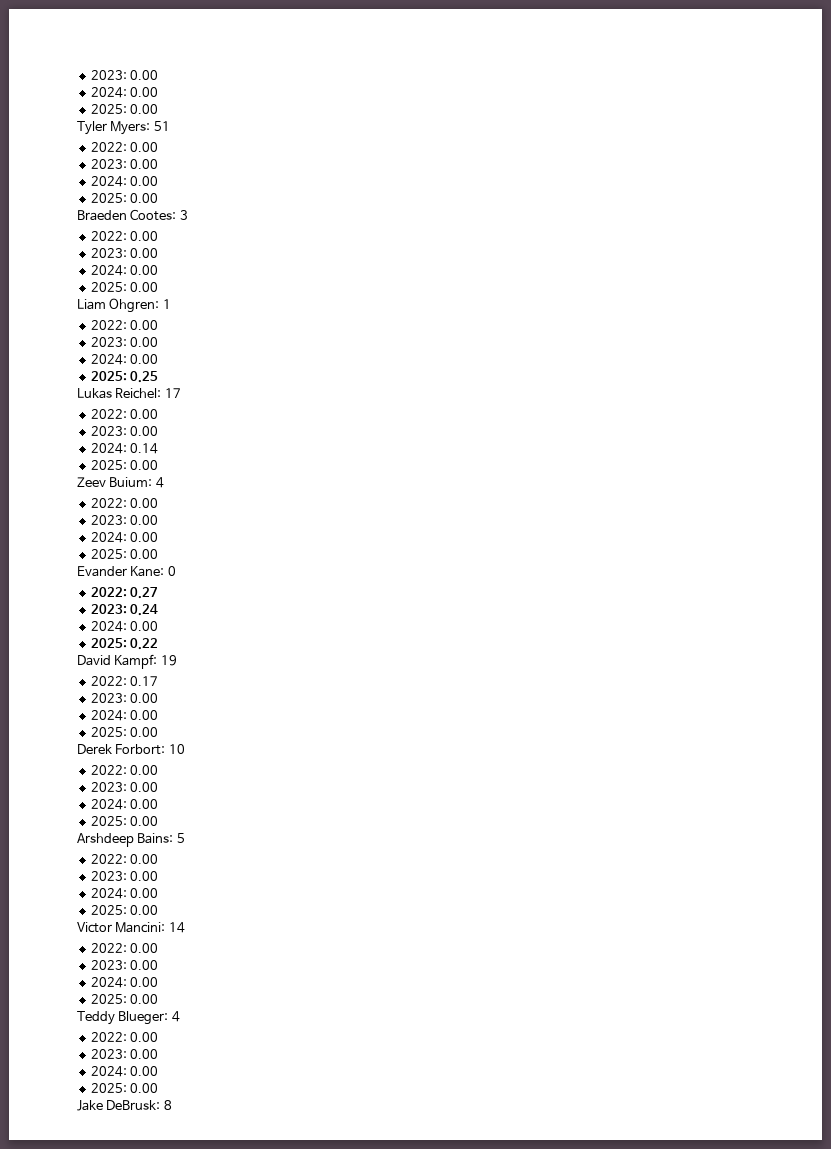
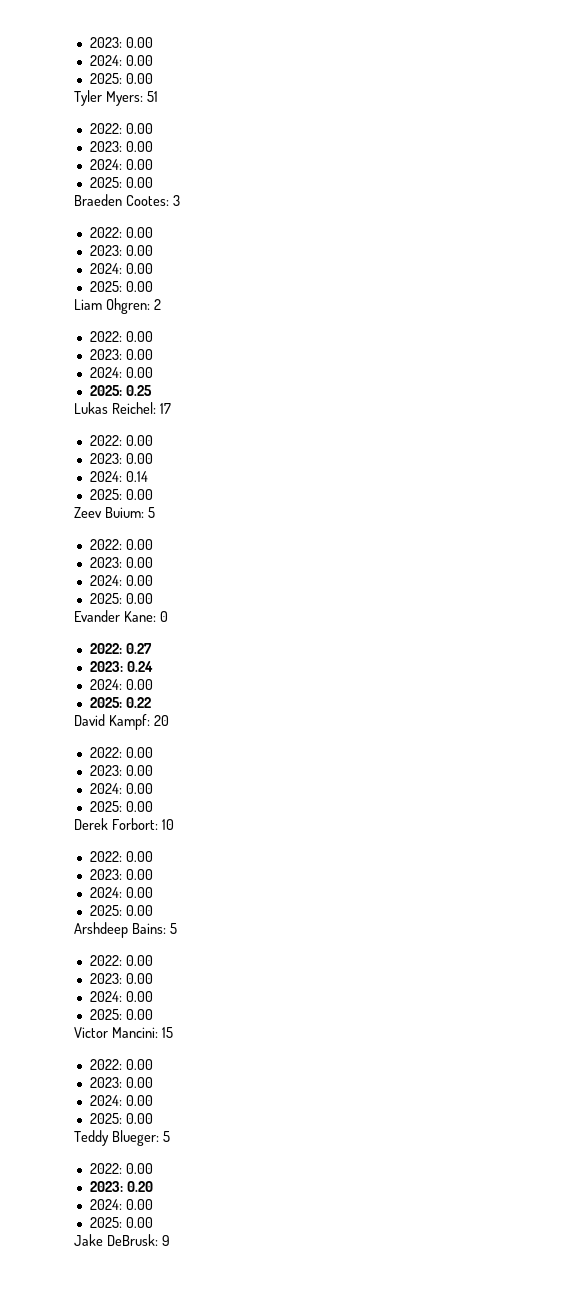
- Liam Ohgren: 1
+ Liam Ohgren: 2
- Zeev Buium: 4
+ Zeev Buium: 5
- David Kampf: 19
- 2022: 0.17
+ David Kampf: 20
+ 2022: 0.00
- Victor Mancini: 14
+ Victor Mancini: 15
- Teddy Blueger: 4
+ Teddy Blueger: 5
  2022: 0.00
- 2023: 0.00
+ 2023: 0.20
- Jake DeBrusk: 8
+ Jake DeBrusk: 9

